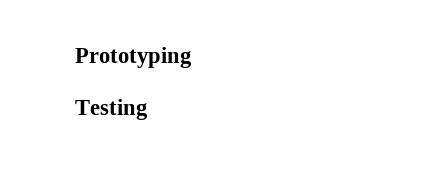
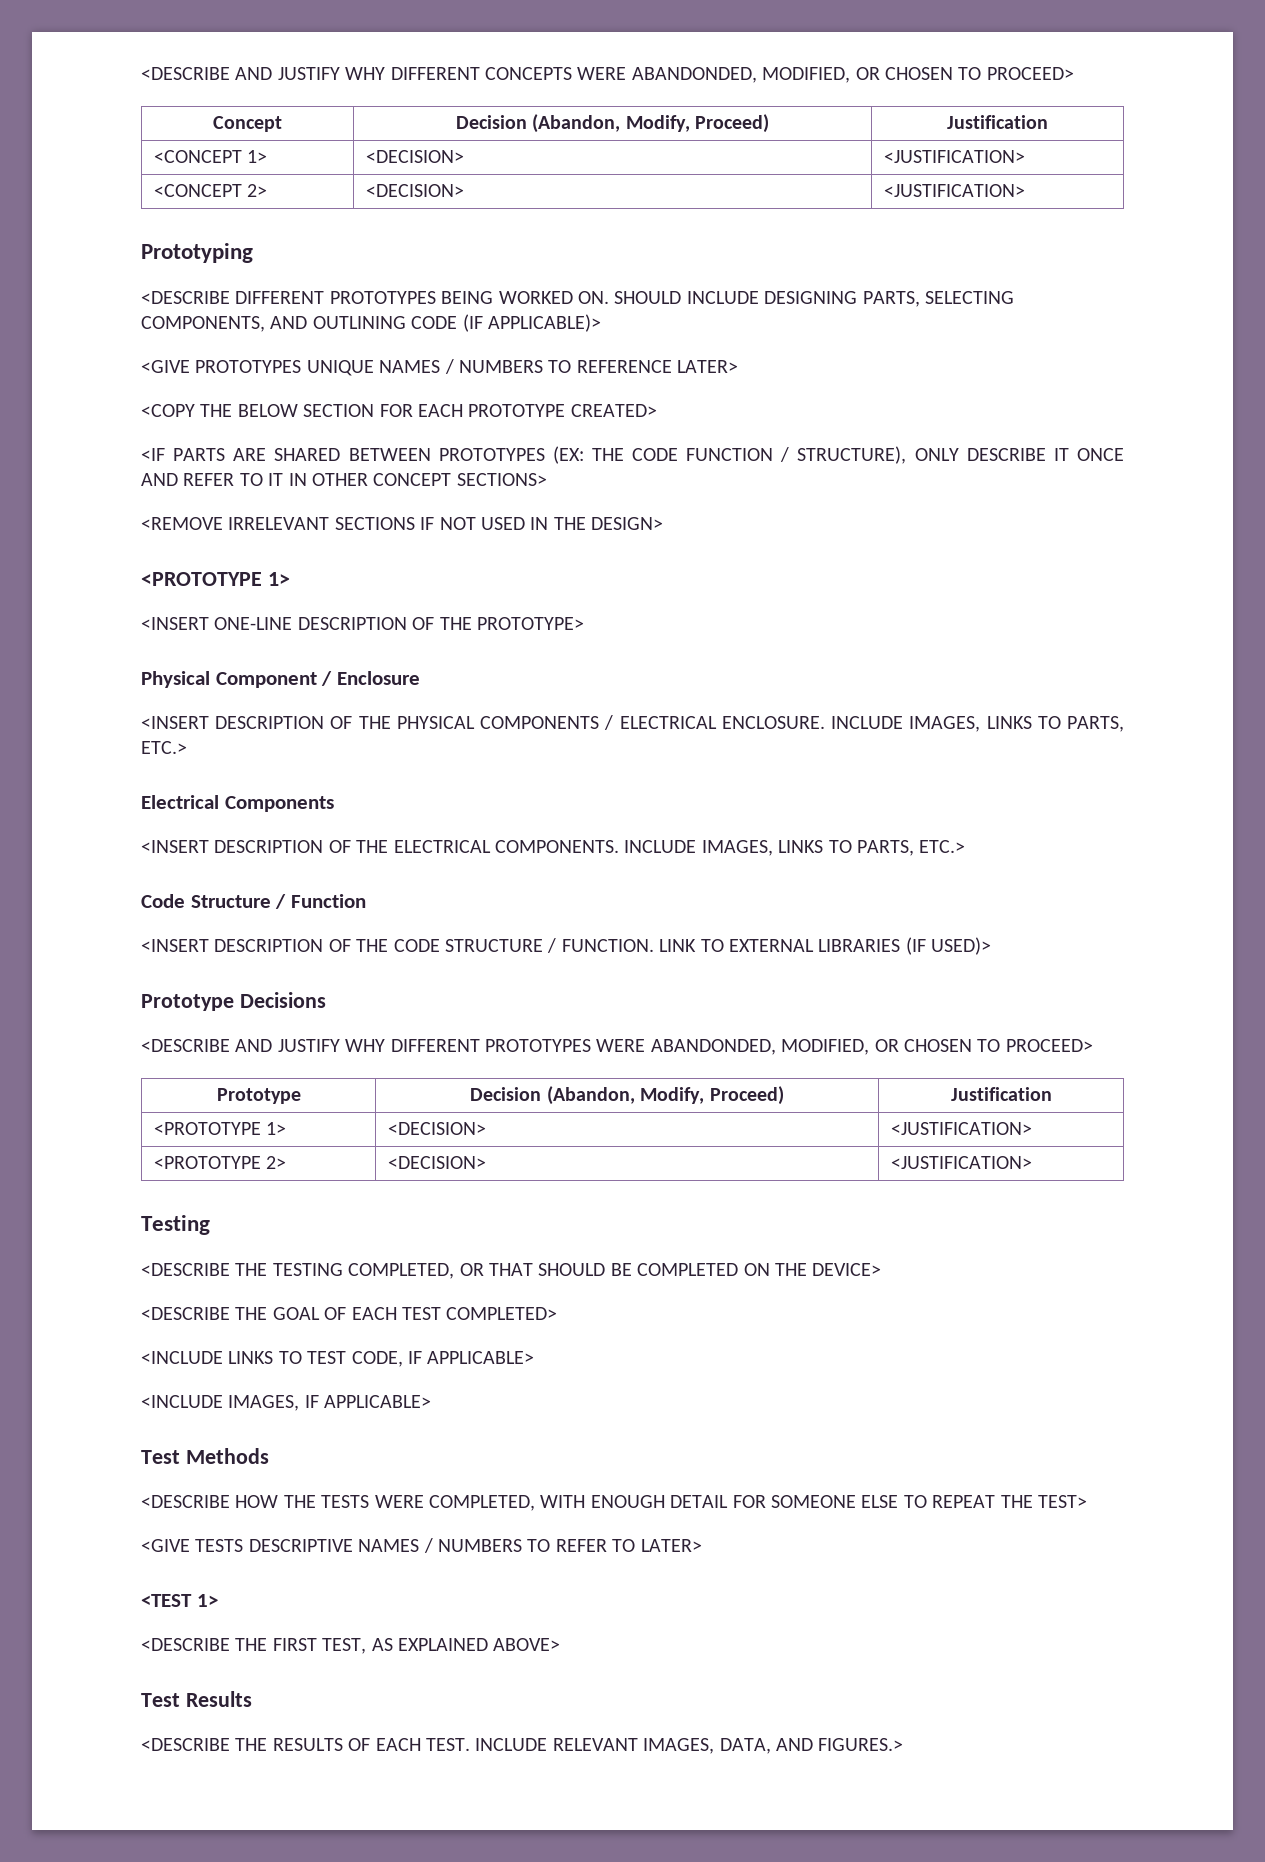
+ <DESCRIBE AND JUSTIFY WHY DIFFERENT CONCEPTS WERE ABANDONDED, MODIFIED, OR CHOSEN TO PROCEED>
+ Concept | Decision (Abandon, Modify, Proceed) | Justification
+ <CONCEPT 1> | <DECISION> | <JUSTIFICATION>
+ <CONCEPT 2> | <DECISION> | <JUSTIFICATION>
  Prototyping
+ <DESCRIBE DIFFERENT PROTOTYPES BEING WORKED ON. SHOULD INCLUDE DESIGNING PARTS, SELECTING COMPONENTS, AND OUTLINING CODE (IF APPLICABLE)>
+ <GIVE PROTOTYPES UNIQUE NAMES / NUMBERS TO REFERENCE LATER>
+ <COPY THE BELOW SECTION FOR EACH PROTOTYPE CREATED>
+ <IF PARTS ARE SHARED BETWEEN PROTOTYPES (EX: THE CODE FUNCTION / STRUCTURE), ONLY DESCRIBE IT ONCE AND REFER TO IT IN OTHER CONCEPT SECTIONS>
+ <REMOVE IRRELEVANT SECTIONS IF NOT USED IN THE DESIGN>
+ <PROTOTYPE 1>
+ <INSERT ONE-LINE DESCRIPTION OF THE PROTOTYPE>
+ Physical Component / Enclosure
+ <INSERT DESCRIPTION OF THE PHYSICAL COMPONENTS / ELECTRICAL ENCLOSURE. INCLUDE IMAGES, LINKS TO PARTS, ETC.>
+ Electrical Components
+ <INSERT DESCRIPTION OF THE ELECTRICAL COMPONENTS. INCLUDE IMAGES, LINKS TO PARTS, ETC.>
+ Code Structure / Function
+ <INSERT DESCRIPTION OF THE CODE STRUCTURE / FUNCTION. LINK TO EXTERNAL LIBRARIES (IF USED)>
+ Prototype Decisions
+ <DESCRIBE AND JUSTIFY WHY DIFFERENT PROTOTYPES WERE ABANDONDED, MODIFIED, OR CHOSEN TO PROCEED>
+ Prototype | Decision (Abandon, Modify, Proceed) | Justification
+ <PROTOTYPE 1> | <DECISION> | <JUSTIFICATION>
+ <PROTOTYPE 2> | <DECISION> | <JUSTIFICATION>
  Testing
+ <DESCRIBE THE TESTING COMPLETED, OR THAT SHOULD BE COMPLETED ON THE DEVICE>
+ <DESCRIBE THE GOAL OF EACH TEST COMPLETED>
+ <INCLUDE LINKS TO TEST CODE, IF APPLICABLE>
+ <INCLUDE IMAGES, IF APPLICABLE>
+ Test Methods
+ <DESCRIBE HOW THE TESTS WERE COMPLETED, WITH ENOUGH DETAIL FOR SOMEONE ELSE TO REPEAT THE TEST>
+ <GIVE TESTS DESCRIPTIVE NAMES / NUMBERS TO REFER TO LATER>
+ <TEST 1>
+ <DESCRIBE THE FIRST TEST, AS EXPLAINED ABOVE>
+ Test Results
+ <DESCRIBE THE RESULTS OF EACH TEST. INCLUDE RELEVANT IMAGES, DATA, AND FIGURES.>

